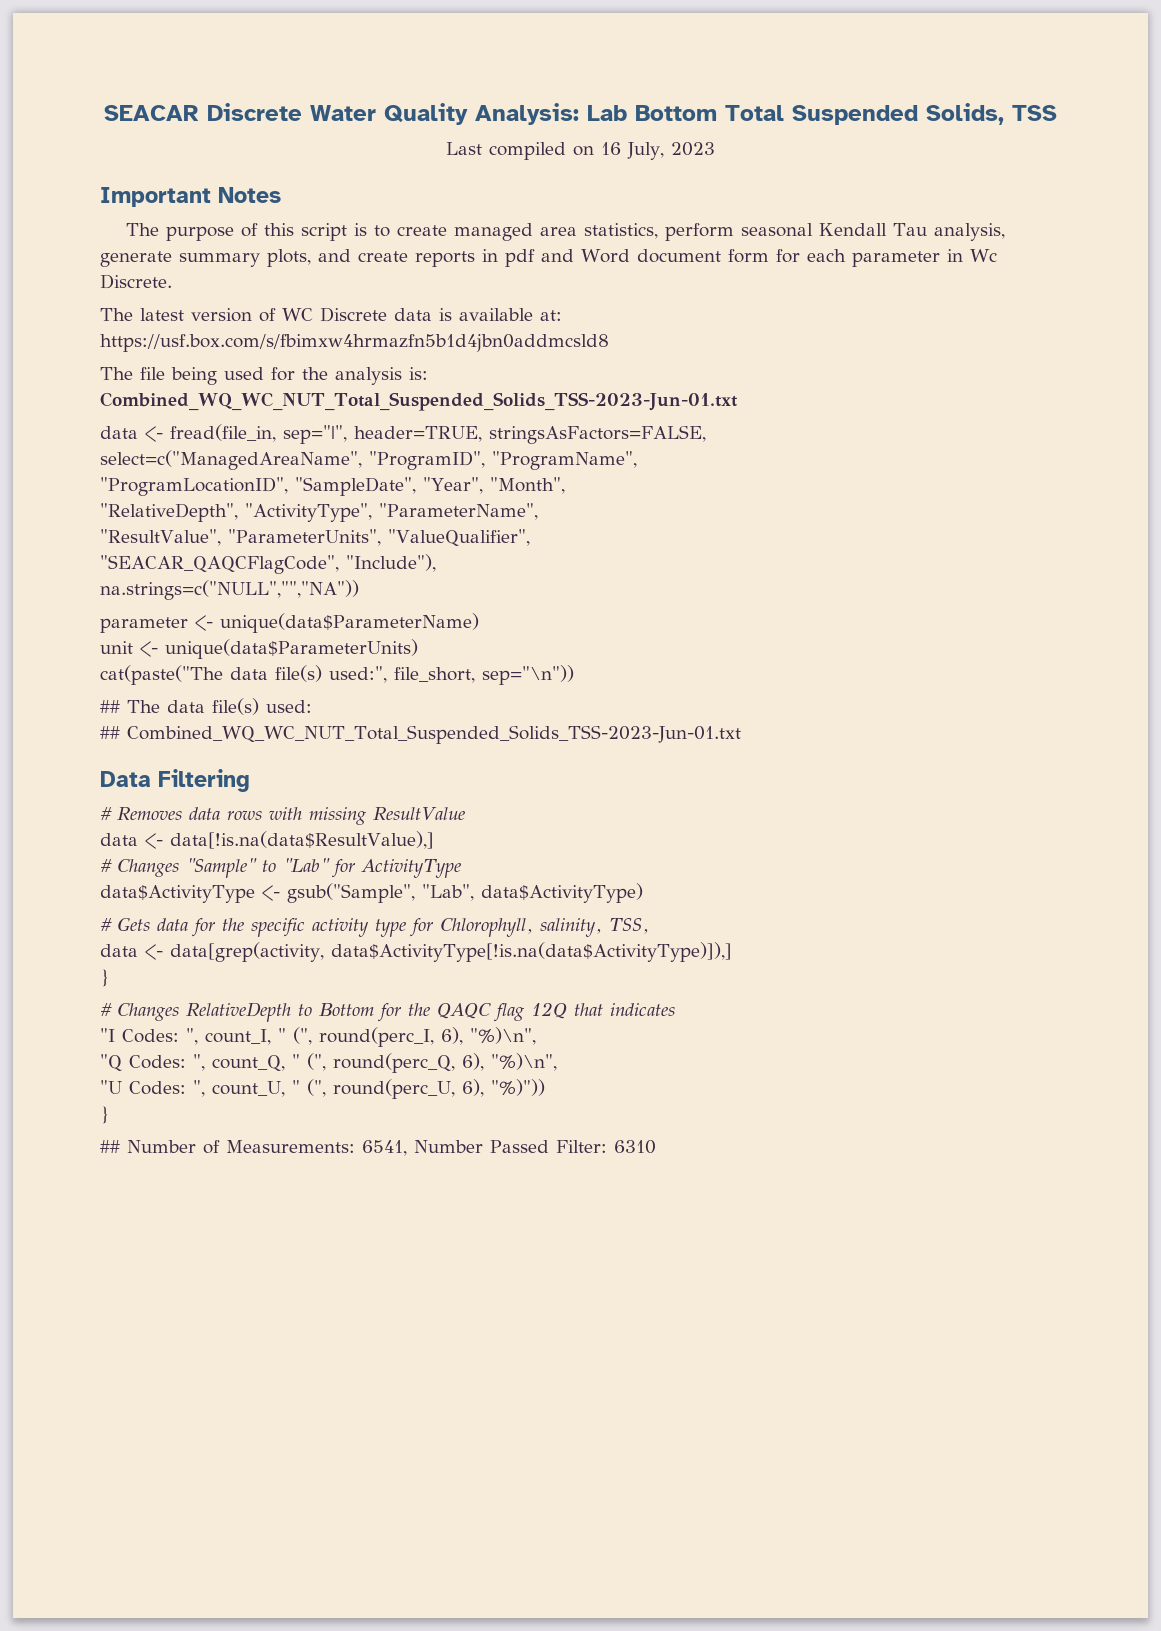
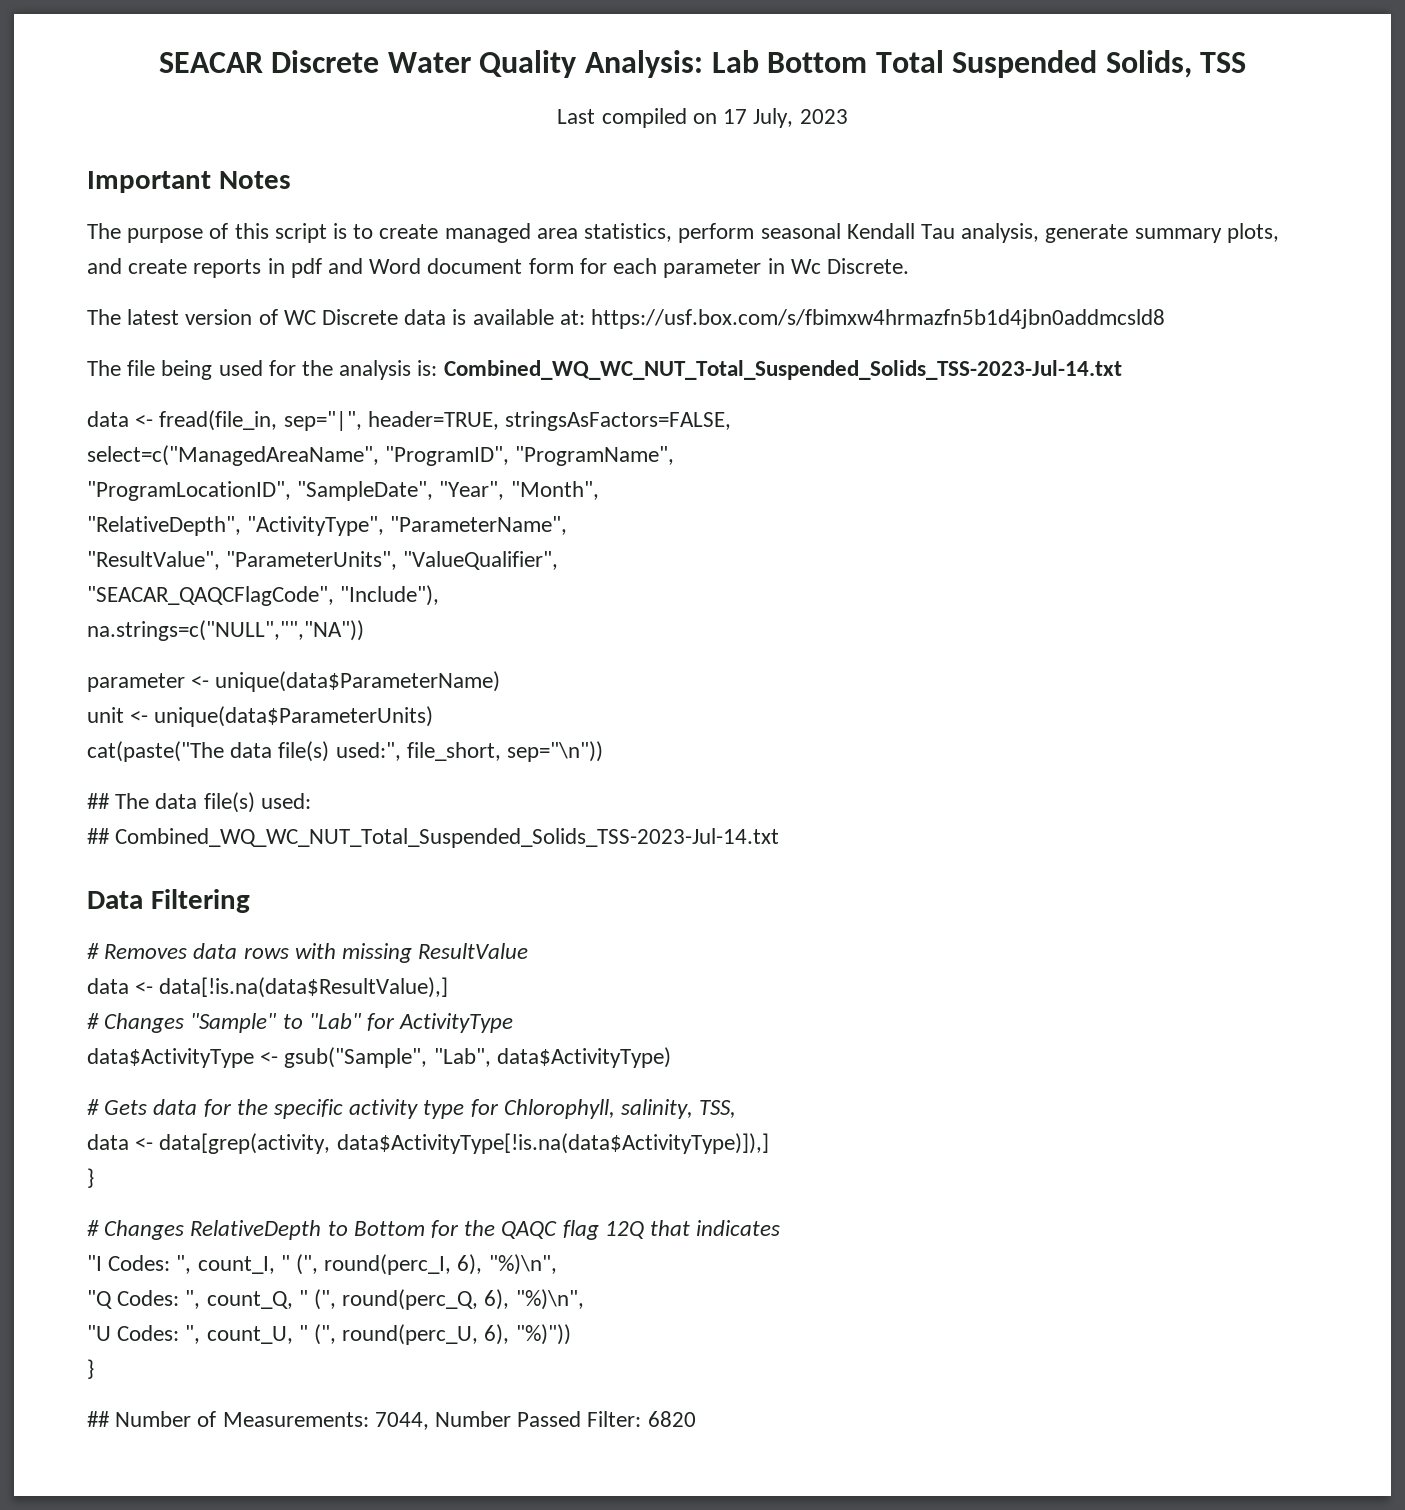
- Last compiled on 16 July, 2023
+ Last compiled on 17 July, 2023
- The file being used for the analysis is: Combined_WQ_WC_NUT_Total_Suspended_Solids_TSS-2023-Jun-01.txt
+ The file being used for the analysis is: Combined_WQ_WC_NUT_Total_Suspended_Solids_TSS-2023-Jul-14.txt
- ## Combined_WQ_WC_NUT_Total_Suspended_Solids_TSS-2023-Jun-01.txt
+ ## Combined_WQ_WC_NUT_Total_Suspended_Solids_TSS-2023-Jul-14.txt
- ## Number of Measurements: 6541, Number Passed Filter: 6310
+ ## Number of Measurements: 7044, Number Passed Filter: 6820

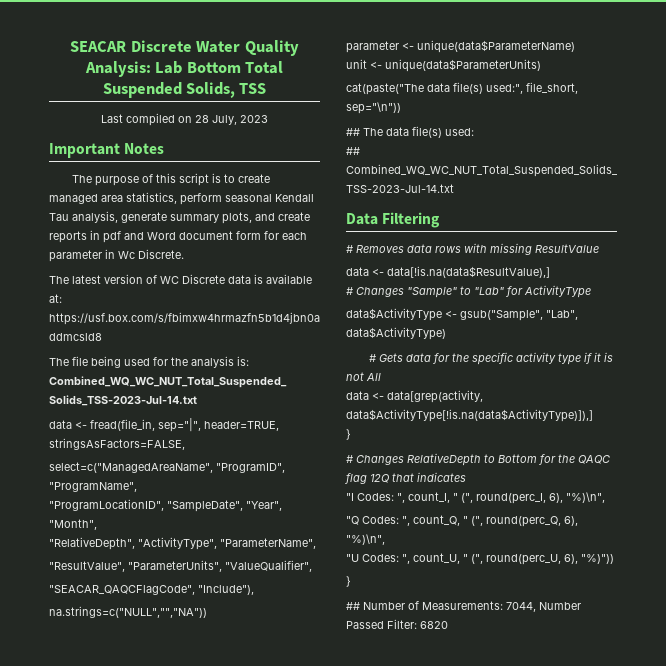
- Last compiled on 17 July, 2023
+ Last compiled on 28 July, 2023
- # Gets data for the specific activity type for Chlorophyll, salinity, TSS,
+ # Gets data for the specific activity type if it is not All

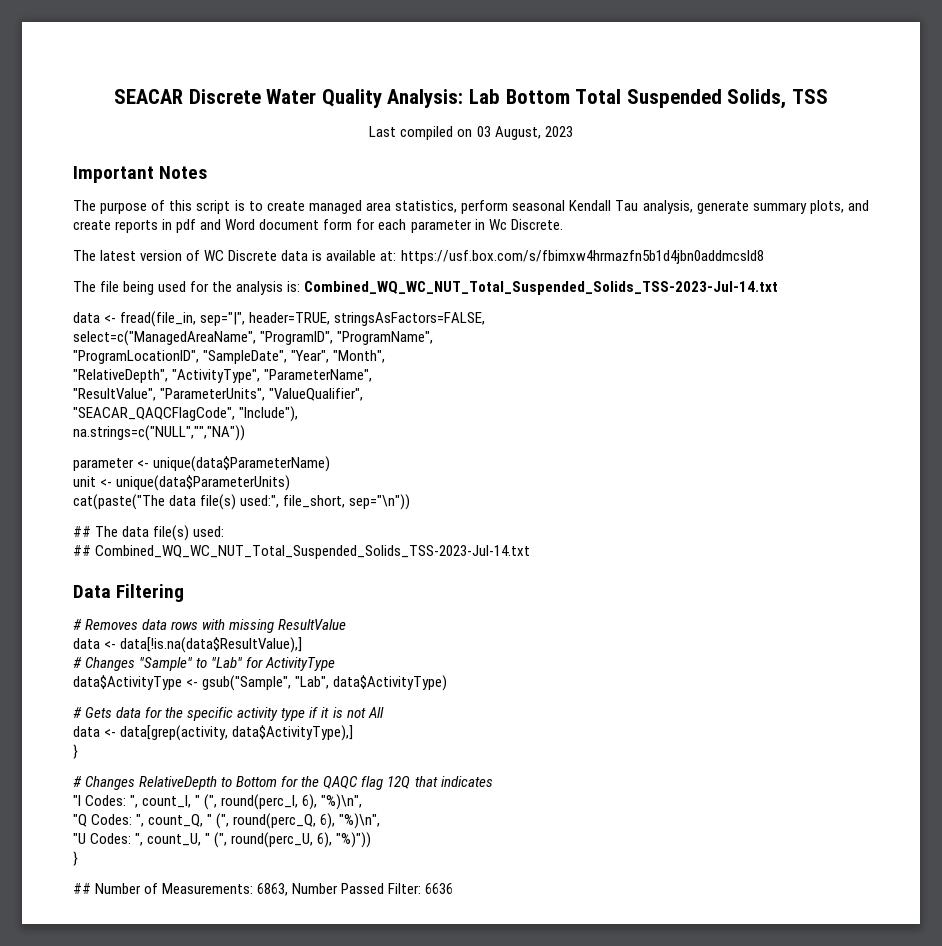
- Last compiled on 28 July, 2023
+ Last compiled on 03 August, 2023
- data <- data[grep(activity, data$ActivityType[!is.na(data$ActivityType)]),]
+ data <- data[grep(activity, data$ActivityType),]
- ## Number of Measurements: 7044, Number Passed Filter: 6820
+ ## Number of Measurements: 6863, Number Passed Filter: 6636

